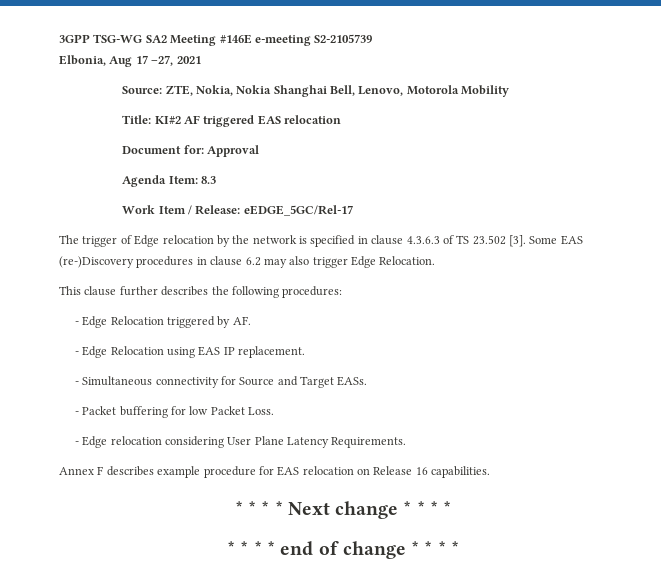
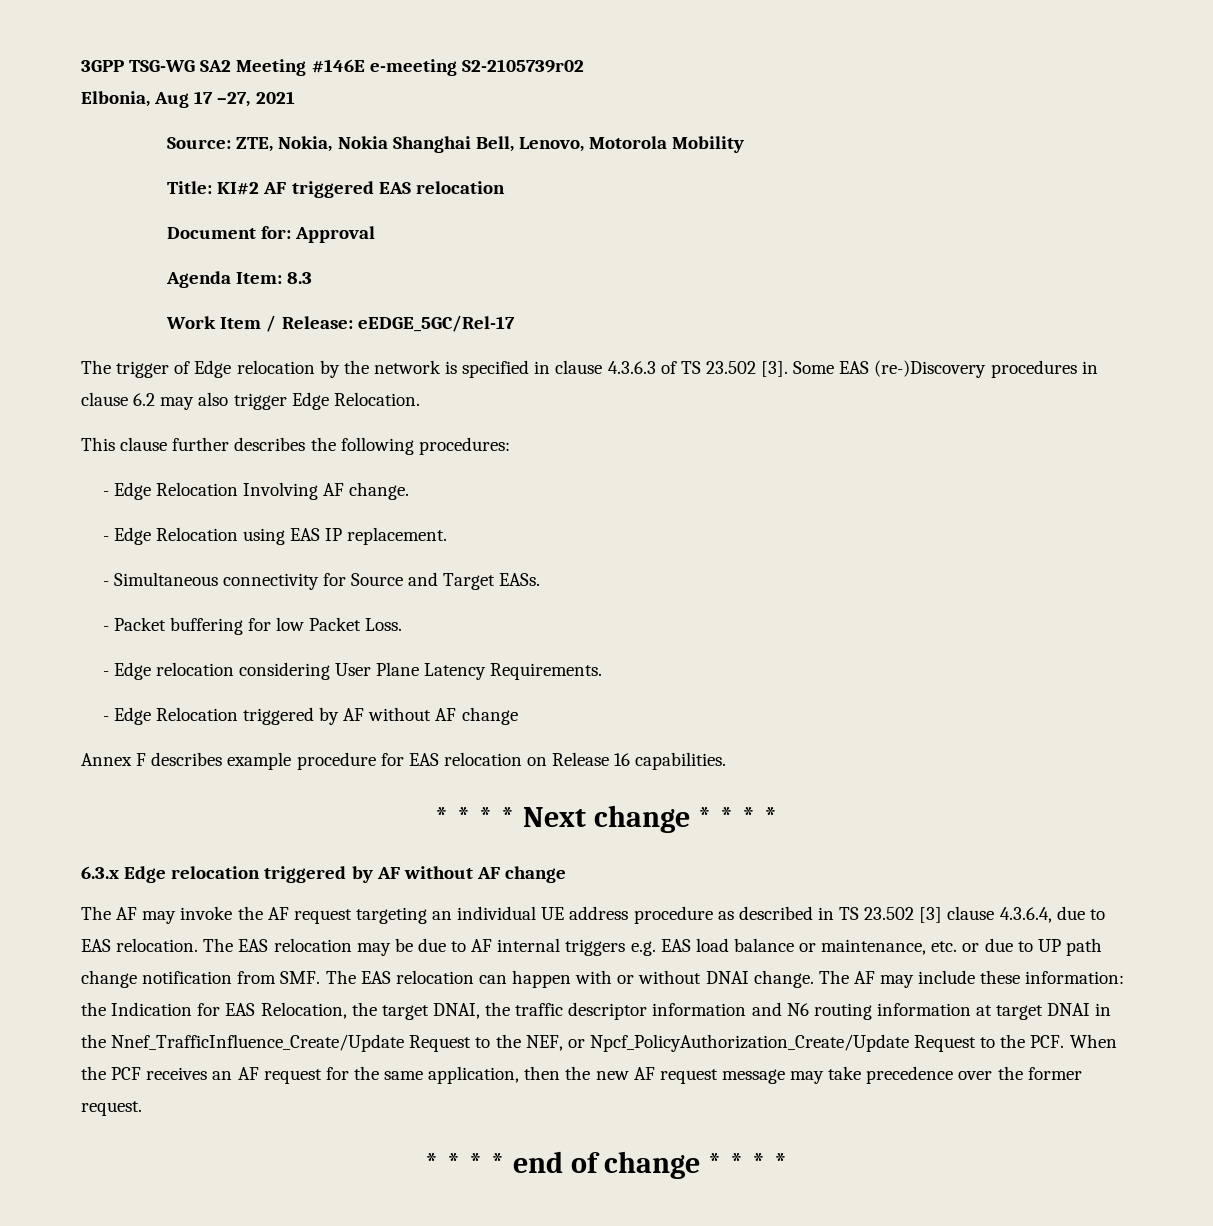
- 3GPP TSG-WG SA2 Meeting #146E e-meeting S2-2105739
+ 3GPP TSG-WG SA2 Meeting #146E e-meeting S2-2105739r02
- - Edge Relocation triggered by AF.
+ - Edge Relocation Involving AF change.
+ - Edge Relocation triggered by AF without AF change
+ 6.3.x Edge relocation triggered by AF without AF change
+ The AF may invoke the AF request targeting an individual UE address procedure as described in TS 23.502 [3] clause 4.3.6.4, due to EAS relocation. The EAS relocation may be due to AF internal triggers e.g. EAS load balance or maintenance, etc. or due to UP path change notification from SMF. The EAS relocation can happen with or without DNAI change. The AF may include these information: the Indication for EAS Relocation, the target DNAI, the traffic descriptor information and N6 routing information at target DNAI in the Nnef_TrafficInfluence_Create/Update Request to the NEF, or Npcf_PolicyAuthorization_Create/Update Request to the PCF. When the PCF receives an AF request for the same application, then the new AF request message may take precedence over the former request.

